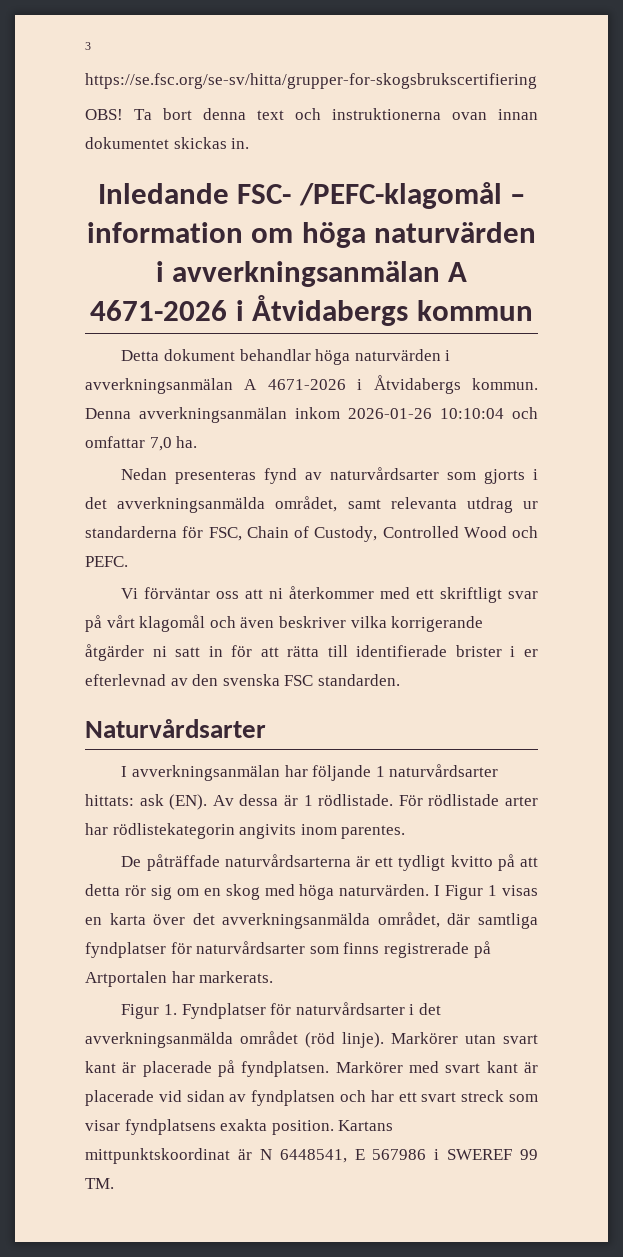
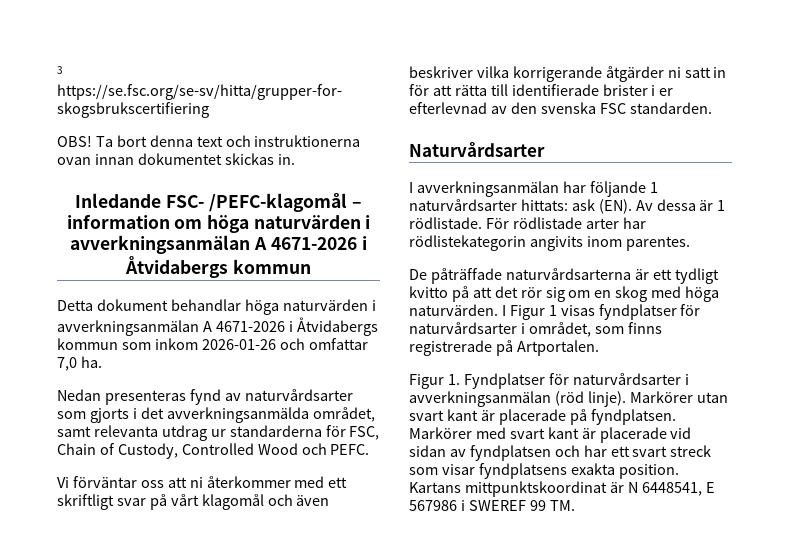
- Detta dokument behandlar höga naturvärden i avverkningsanmälan A 4671-2026 i Åtvidabergs kommun. Denna avverkningsanmälan inkom 2026-01-26 10:10:04 och omfattar 7,0 ha.
+ Detta dokument behandlar höga naturvärden i avverkningsanmälan A 4671-2026 i Åtvidabergs kommun som inkom 2026-01-26 och omfattar 7,0 ha.
- De påträffade naturvårdsarterna är ett tydligt kvitto på att detta rör sig om en skog med höga naturvärden.
+ De påträffade naturvårdsarterna är ett tydligt kvitto på att det rör sig om en skog med höga naturvärden.
- I Figur 1 visas en karta över det avverkningsanmälda området, där samtliga fyndplatser för naturvårdsarter som finns registrerade på Artportalen har markerats.
+ I Figur 1 visas fyndplatser för naturvårdsarter i området, som finns registrerade på Artportalen.
- Figur 1. Fyndplatser för naturvårdsarter i det avverkningsanmälda området (röd linje).
+ Figur 1. Fyndplatser för naturvårdsarter i avverkningsanmälan (röd linje).

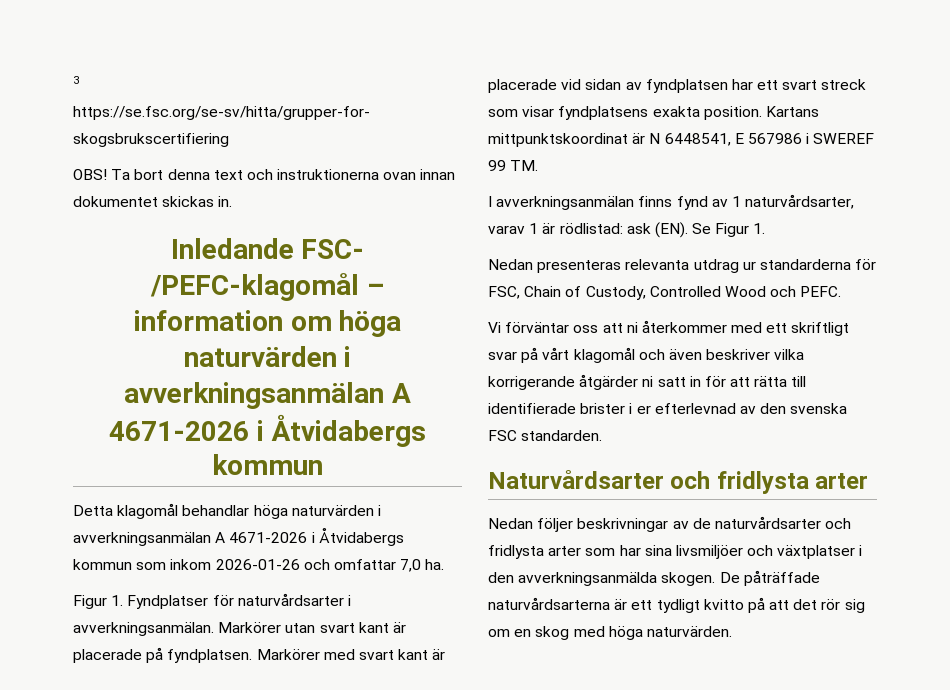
- Detta dokument behandlar höga naturvärden i avverkningsanmälan A 4671-2026 i Åtvidabergs kommun som inkom 2026-01-26 och omfattar 7,0 ha.
+ Detta klagomål behandlar höga naturvärden i avverkningsanmälan A 4671-2026 i Åtvidabergs kommun som inkom 2026-01-26 och omfattar 7,0 ha.
- Nedan presenteras fynd av naturvårdsarter som gjorts i det avverkningsanmälda området, samt relevanta utdrag ur standarderna för FSC, Chain of Custody, Controlled Wood och PEFC.
+ Figur 1. Fyndplatser för naturvårdsarter i avverkningsanmälan. Markörer utan svart kant är placerade på fyndplatsen. Markörer med svart kant är placerade vid sidan av fyndplatsen har ett svart streck som visar fyndplatsens exakta position. Kartans mittpunktskoordinat är N 6448541, E 567986 i SWEREF 99 TM.
+ I avverkningsanmälan finns fynd av 1 naturvårdsarter, varav 1 är rödlistad: ask (EN). Se Figur 1.
+ Nedan presenteras relevanta utdrag ur standarderna för FSC, Chain of Custody, Controlled Wood och PEFC.
- Naturvårdsarter
- I avverkningsanmälan har följande 1 naturvårdsarter hittats: ask (EN). Av dessa är 1 rödlistade. För rödlistade arter har rödlistekategorin angivits inom parentes.
- De påträffade naturvårdsarterna är ett tydligt kvitto på att det rör sig om en skog med höga naturvärden. I Figur 1 visas fyndplatser för naturvårdsarter i området, som finns registrerade på Artportalen.
- Figur 1. Fyndplatser för naturvårdsarter i avverkningsanmälan (röd linje). Markörer utan svart kant är placerade på fyndplatsen. Markörer med svart kant är placerade vid sidan av fyndplatsen och har ett svart streck som visar fyndplatsens exakta position. Kartans mittpunktskoordinat är N 6448541, E 567986 i SWEREF 99 TM.
+ Naturvårdsarter och fridlysta arter
+ Nedan följer beskrivningar av de naturvårdsarter och fridlysta arter som har sina livsmiljöer och växtplatser i den avverkningsanmälda skogen. De påträffade naturvårdsarterna är ett tydligt kvitto på att det rör sig om en skog med höga naturvärden.

